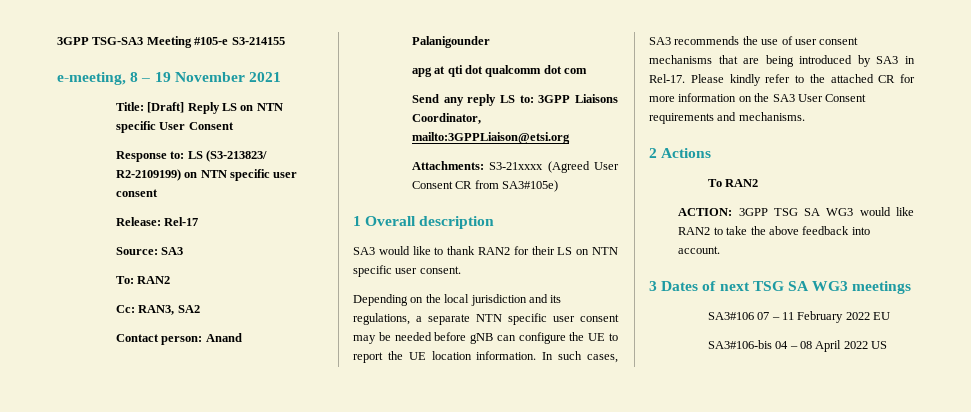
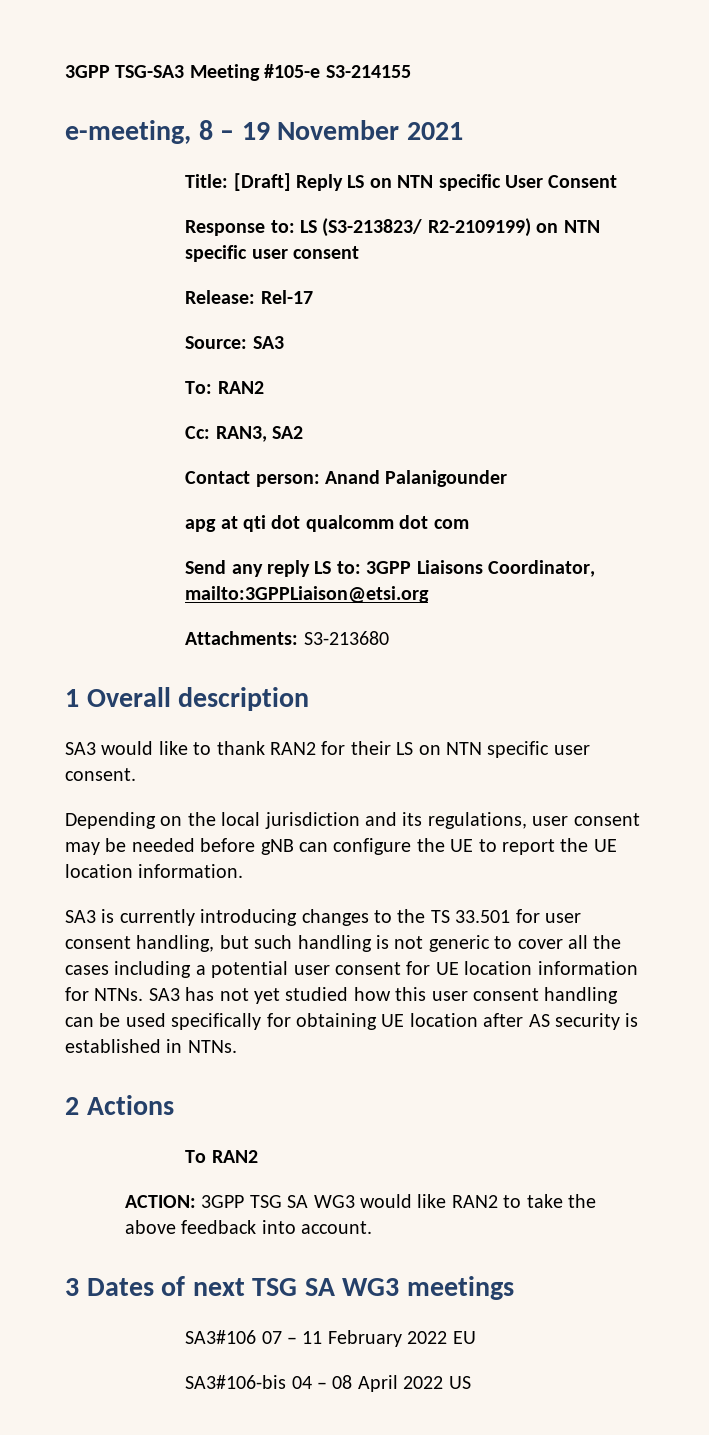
- Attachments: S3-21xxxx (Agreed User Consent CR from SA3#105e)
+ Attachments: S3-213680
- Depending on the local jurisdiction and its regulations, a separate NTN specific user consent may be needed before gNB can configure the UE to report the UE location information. In such cases, SA3 recommends the use of user consent mechanisms that are being introduced by SA3 in Rel-17. Please kindly refer to the attached CR for more information on the SA3 User Consent requirements and mechanisms.
+ Depending on the local jurisdiction and its regulations, user consent may be needed before gNB can configure the UE to report the UE location information.
+ SA3 is currently introducing changes to the TS 33.501 for user consent handling, but such handling is not generic to cover all the cases including a potential user consent for UE location information for NTNs. SA3 has not yet studied how this user consent handling can be used specifically for obtaining UE location after AS security is established in NTNs.

